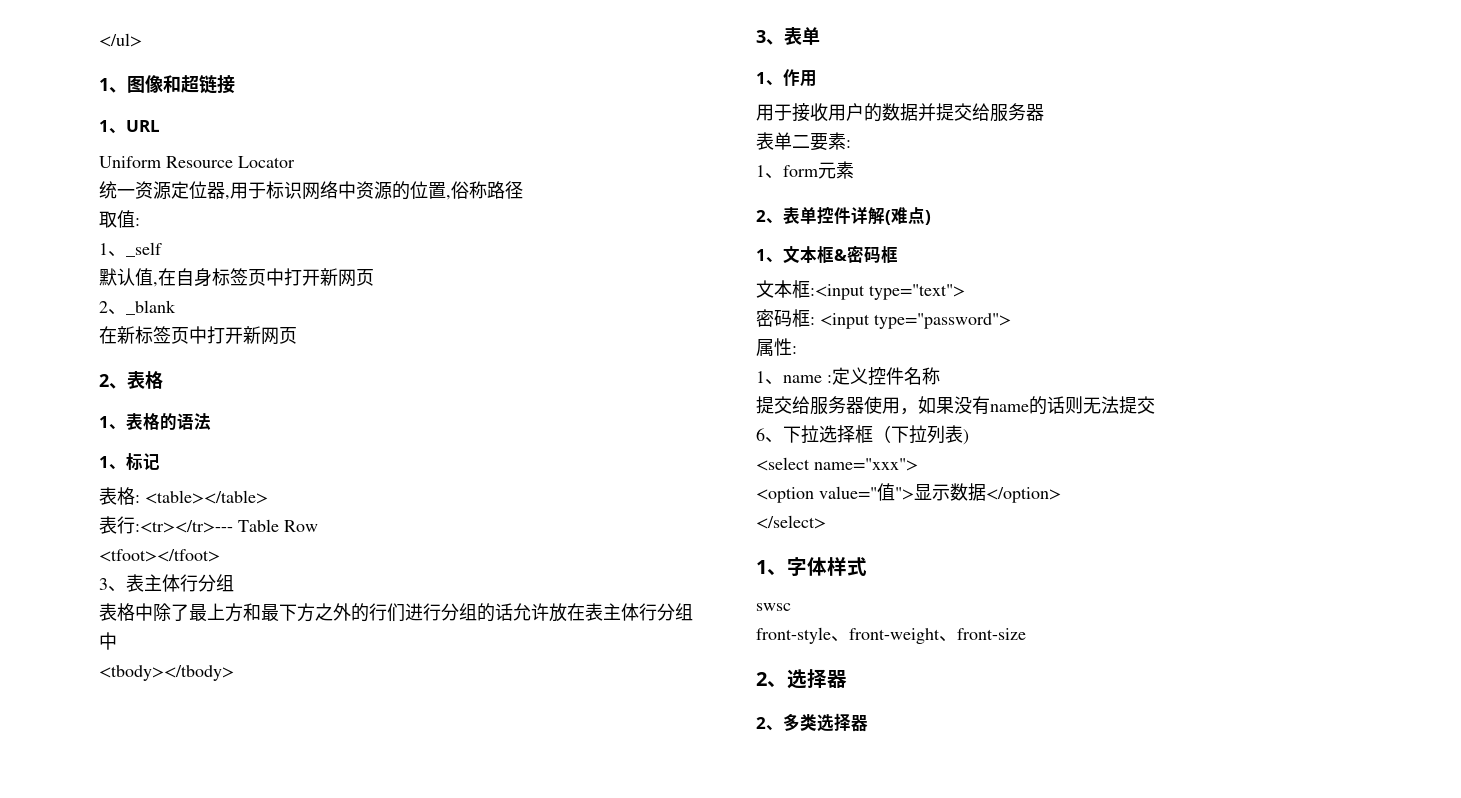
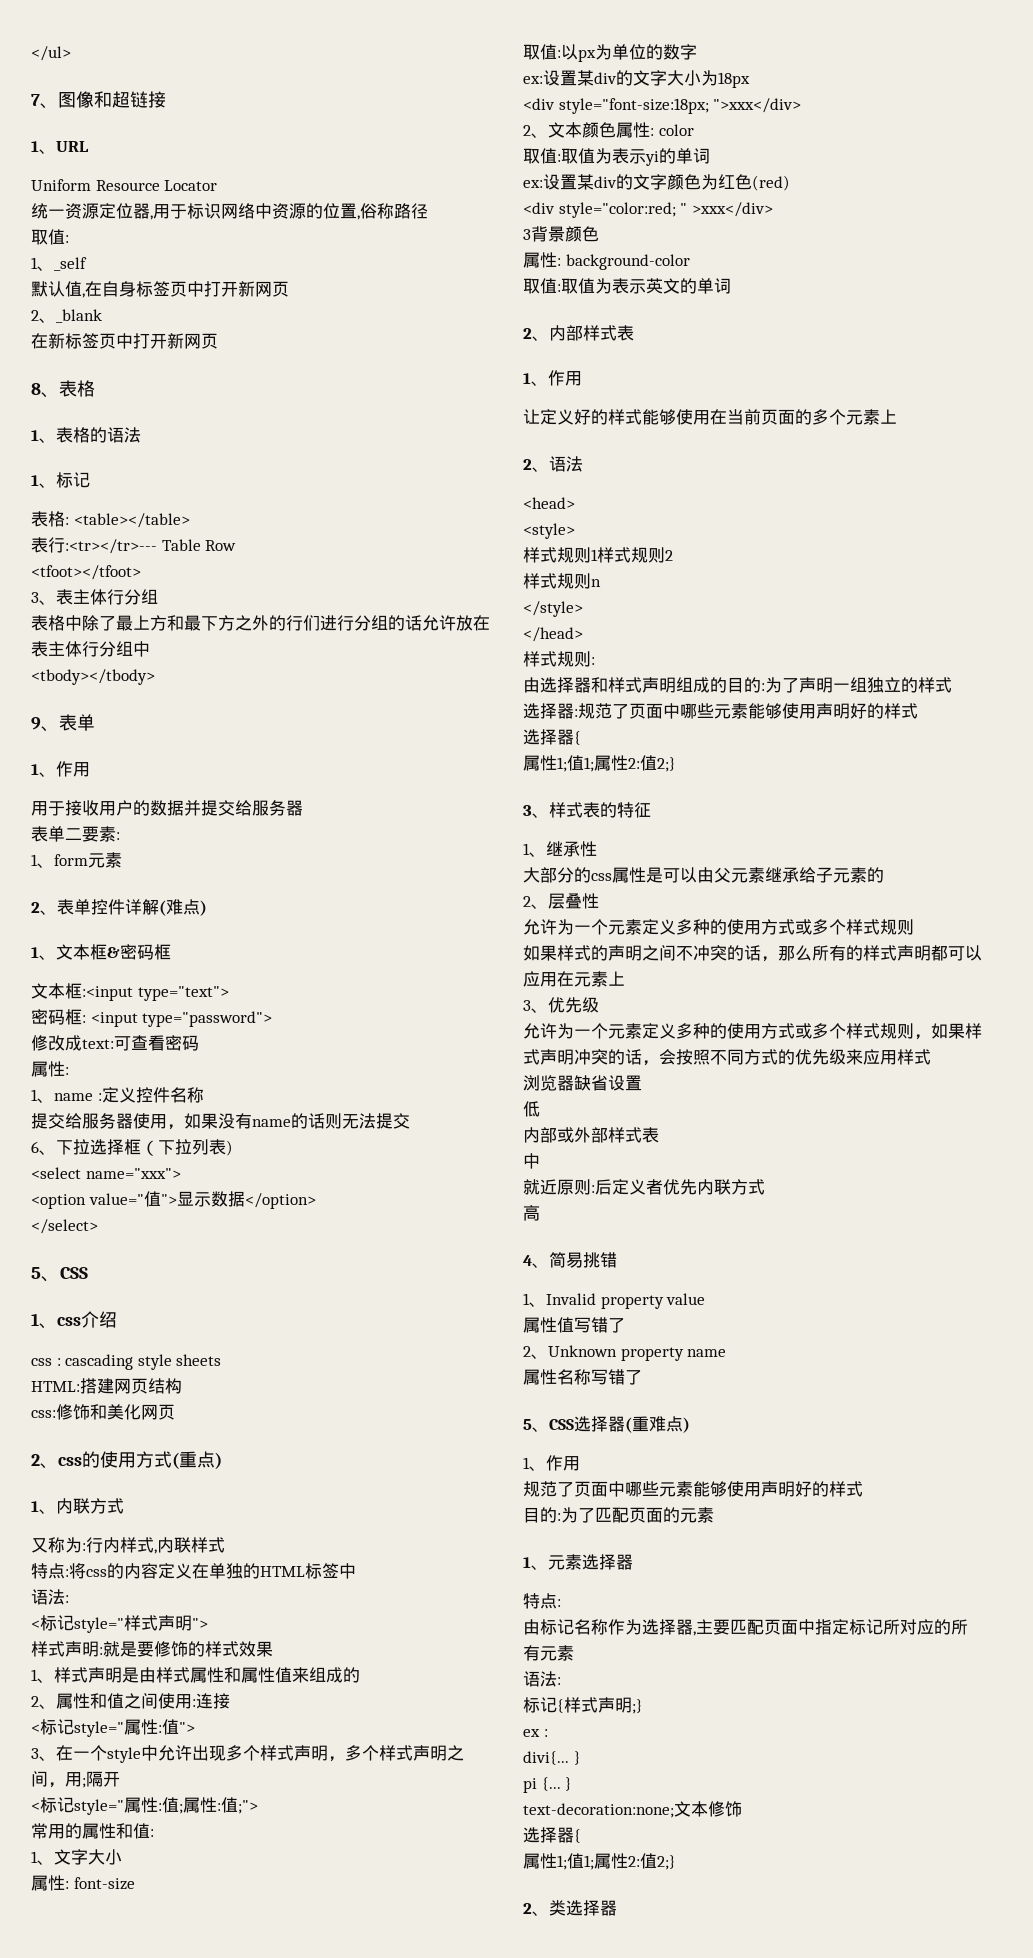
- 1、图像和超链接
+ 7、图像和超链接
- 2、表格
+ 8、表格
- 3、表单
+ 9、表单
+ 修改成text:可查看密码
  </select>
- 1、字体样式
- swsc
- front-style、front-weight、front-size
- 2、选择器
- 2、多类选择器
+ 5、CSS
+ 1、css介绍
+ css : cascading style sheets
+ HTML:搭建网页结构
+ css:修饰和美化网页
+ 2、css的使用方式(重点)
+ 1、内联方式
+ 又称为:行内样式,内联样式
+ 特点:将css的内容定义在单独的HTML标签中
+ 语法:
+ <标记style="样式声明">
+ 样式声明:就是要修饰的样式效果
+ 1、样式声明是由样式属性和属性值来组成的
+ 2、属性和值之间使用:连接
+ <标记style="属性:值">
+ 3、在一个style中允许出现多个样式声明，多个样式声明之间，用;隔开
+ <标记style="属性:值;属性:值;">
+ 常用的属性和值:
+ 1、文字大小
+ 属性: font-size
+ 取值:以px为单位的数字
+ ex:设置某div的文字大小为18px
+ <div style="font-size:18px; ">xxx</div>
+ 2、文本颜色属性: color
+ 取值:取值为表示yi的单词
+ ex:设置某div的文字颜色为红色(red)
+ <div style="color:red; " >xxx</div>
+ 3背景颜色
+ 属性: background-color
+ 取值:取值为表示英文的单词
+ 2、内部样式表
+ 1、作用
+ 让定义好的样式能够使用在当前页面的多个元素上
+ 2、语法
+ <head>
+ <style>
+ 样式规则1样式规则2
+ 样式规则n
+ </style>
+ </head>
+ 样式规则:
+ 由选择器和样式声明组成的目的:为了声明一组独立的样式
+ 选择器:规范了页面中哪些元素能够使用声明好的样式
+ 选择器{
+ 属性1;值1;属性2:值2;}
+ 3、样式表的特征
+ 1、继承性
+ 大部分的css属性是可以由父元素继承给子元素的
+ 2、层叠性
+ 允许为一个元素定义多种的使用方式或多个样式规则
+ 如果样式的声明之间不冲突的话，那么所有的样式声明都可以应用在元素上
+ 3、优先级
+ 允许为一个元素定义多种的使用方式或多个样式规则，如果样式声明冲突的话，会按照不同方式的优先级来应用样式
+ 浏览器缺省设置
+ 低
+ 内部或外部样式表
+ 中
+ 就近原则:后定义者优先内联方式
+ 高
+ 4、简易挑错
+ 1、Invalid property value
+ 属性值写错了
+ 2、Unknown property name
+ 属性名称写错了
+ 5、CSS选择器(重难点)
+ 1、作用
+ 规范了页面中哪些元素能够使用声明好的样式
+ 目的:为了匹配页面的元素
+ 1、元素选择器
+ 特点:
+ 由标记名称作为选择器,主要匹配页面中指定标记所对应的所有元素
+ 语法:
+ 标记{样式声明;}
+ ex :
+ divi{... }
+ pi {... }
+ text-decoration:none;文本修饰
+ 选择器{
+ 属性1;值1;属性2:值2;}
+ 2、类选择器

